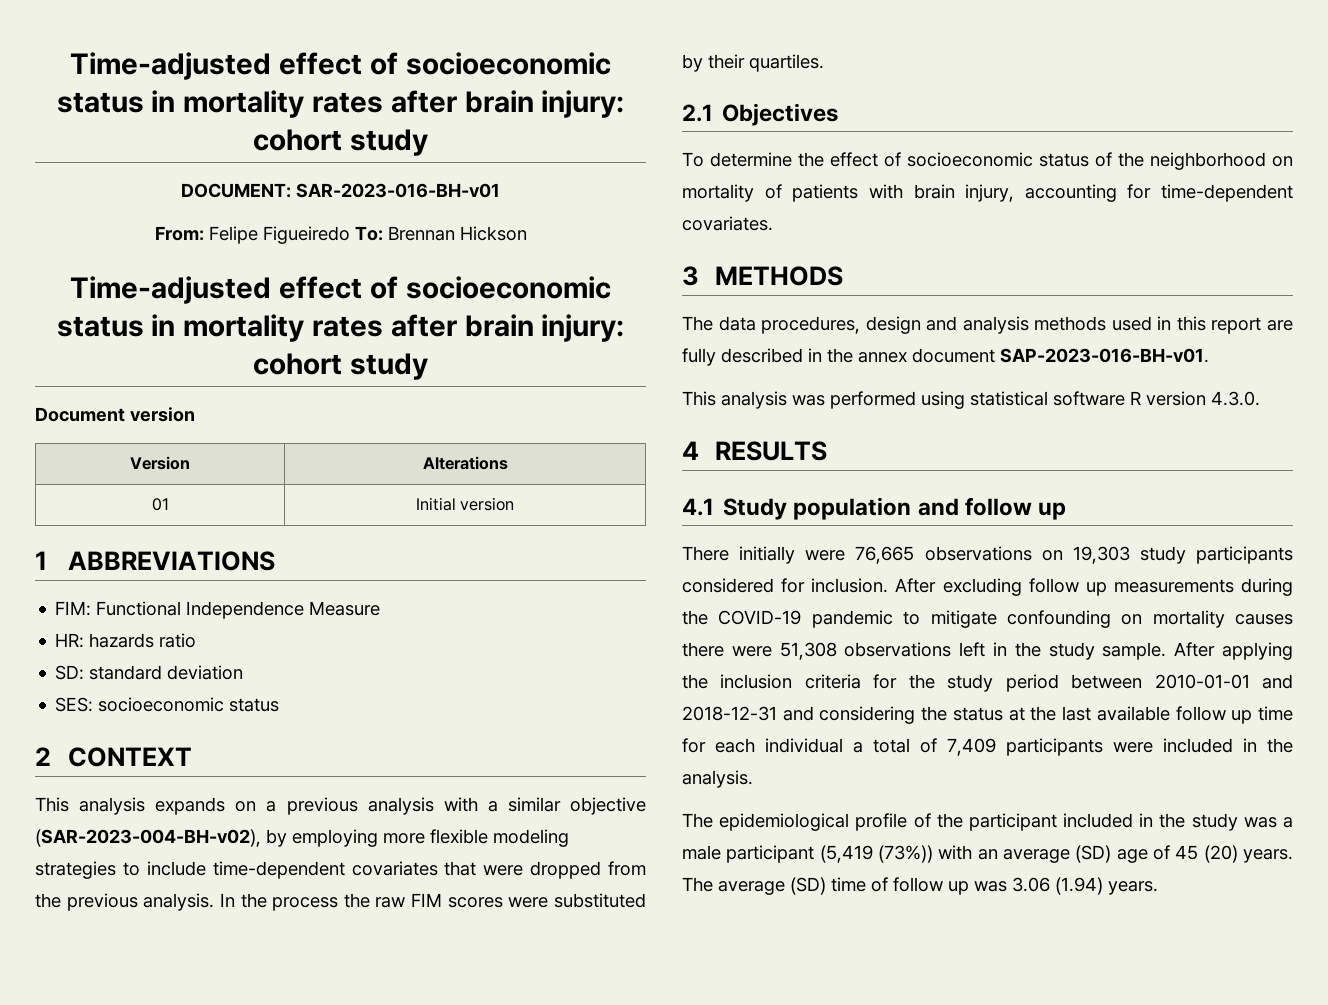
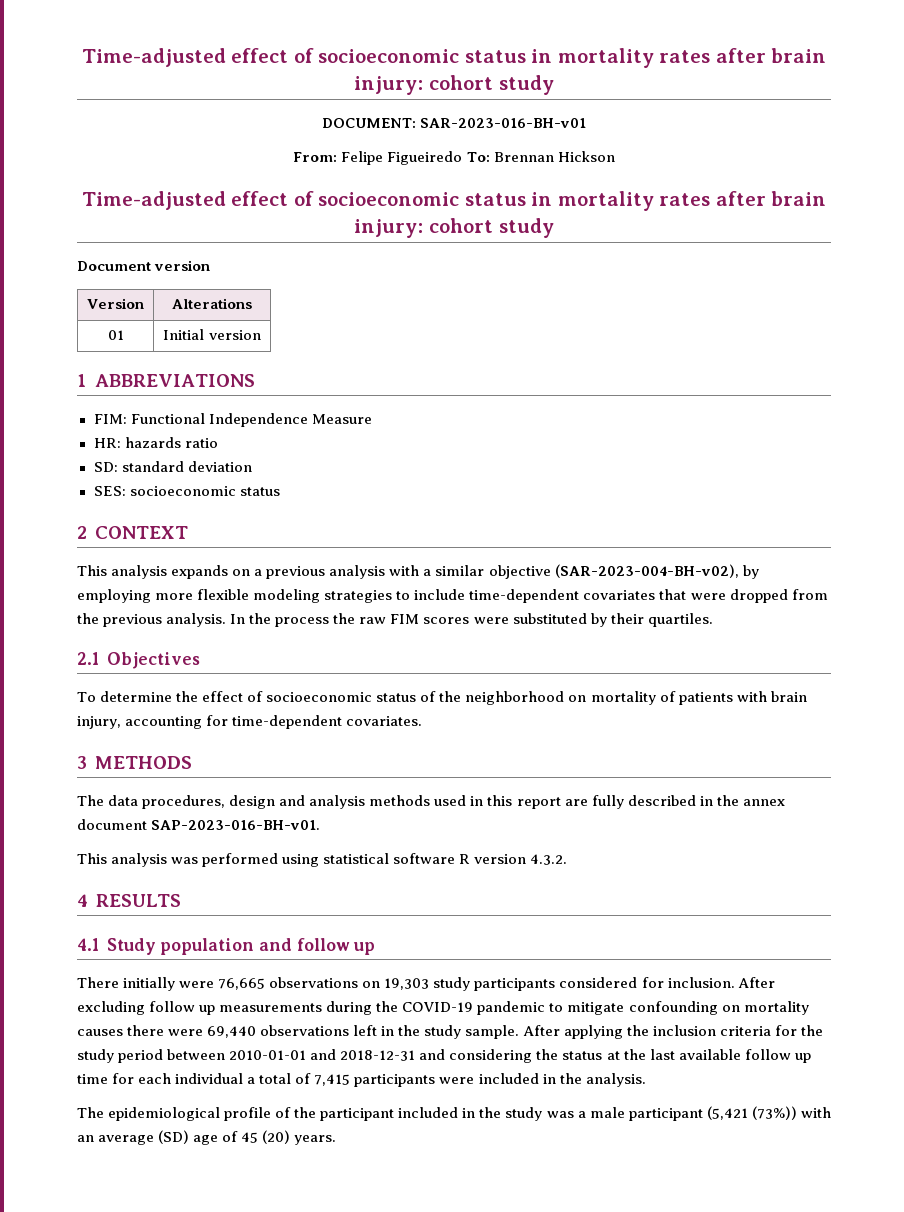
- This analysis was performed using statistical software R version 4.3.0.
+ This analysis was performed using statistical software R version 4.3.2.
- After excluding follow up measurements during the COVID-19 pandemic to mitigate confounding on mortality causes there were 51,308 observations left in the study sample.
+ After excluding follow up measurements during the COVID-19 pandemic to mitigate confounding on mortality causes there were 69,440 observations left in the study sample.
- After applying the inclusion criteria for the study period between 2010-01-01 and 2018-12-31 and considering the status at the last available follow up time for each individual a total of 7,409 participants were included in the analysis.
+ After applying the inclusion criteria for the study period between 2010-01-01 and 2018-12-31 and considering the status at the last available follow up time for each individual a total of 7,415 participants were included in the analysis.
- The epidemiological profile of the participant included in the study was a male participant (5,419 (73%)) with an average (SD) age of 45 (20) years. The average (SD) time of follow up was 3.06 (1.94) years.
+ The epidemiological profile of the participant included in the study was a male participant (5,421 (73%)) with an average (SD) age of 45 (20) years.

